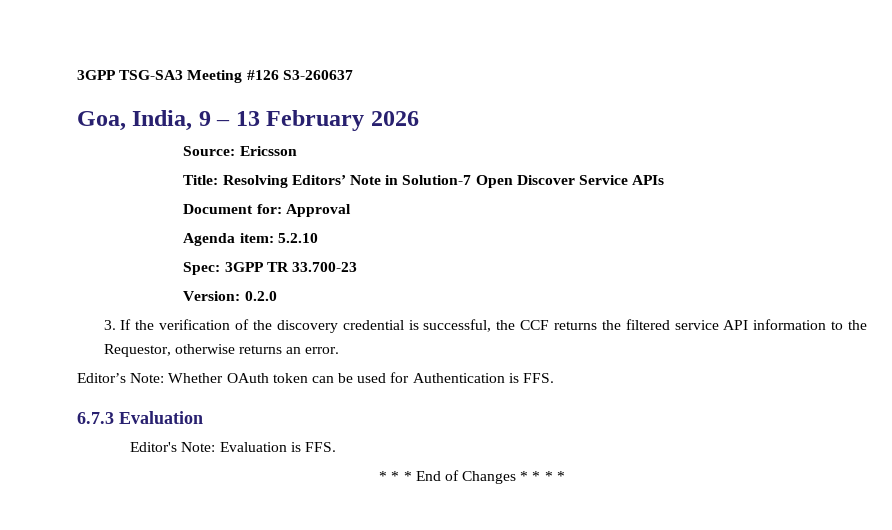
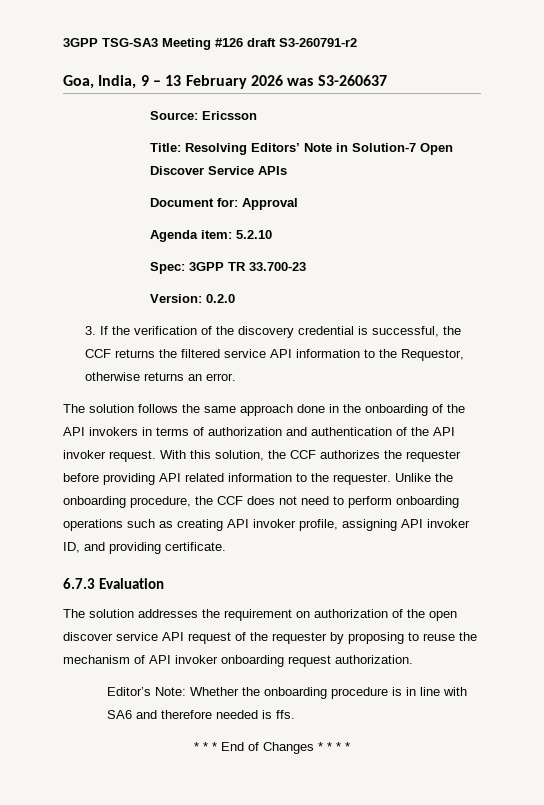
- 3GPP TSG-SA3 Meeting #126 S3-260637
+ 3GPP TSG-SA3 Meeting #126 draft S3-260791-r2
- Goa, India, 9 – 13 February 2026
+ Goa, India, 9 – 13 February 2026 was S3-260637
- Editor’s Note: Whether OAuth token can be used for Authentication is FFS.
+ The solution follows the same approach done in the onboarding of the API invokers in terms of authorization and authentication of the API invoker request. With this solution, the CCF authorizes the requester before providing API related information to the requester. Unlike the onboarding procedure, the CCF does not need to perform onboarding operations such as creating API invoker profile, assigning API invoker ID, and providing certificate.
  6.7.3 Evaluation
- Editor's Note: Evaluation is FFS.
+ The solution addresses the requirement on authorization of the open discover service API request of the requester by proposing to reuse the mechanism of API invoker onboarding request authorization.
+ Editor’s Note: Whether the onboarding procedure is in line with SA6 and therefore needed is ffs.

